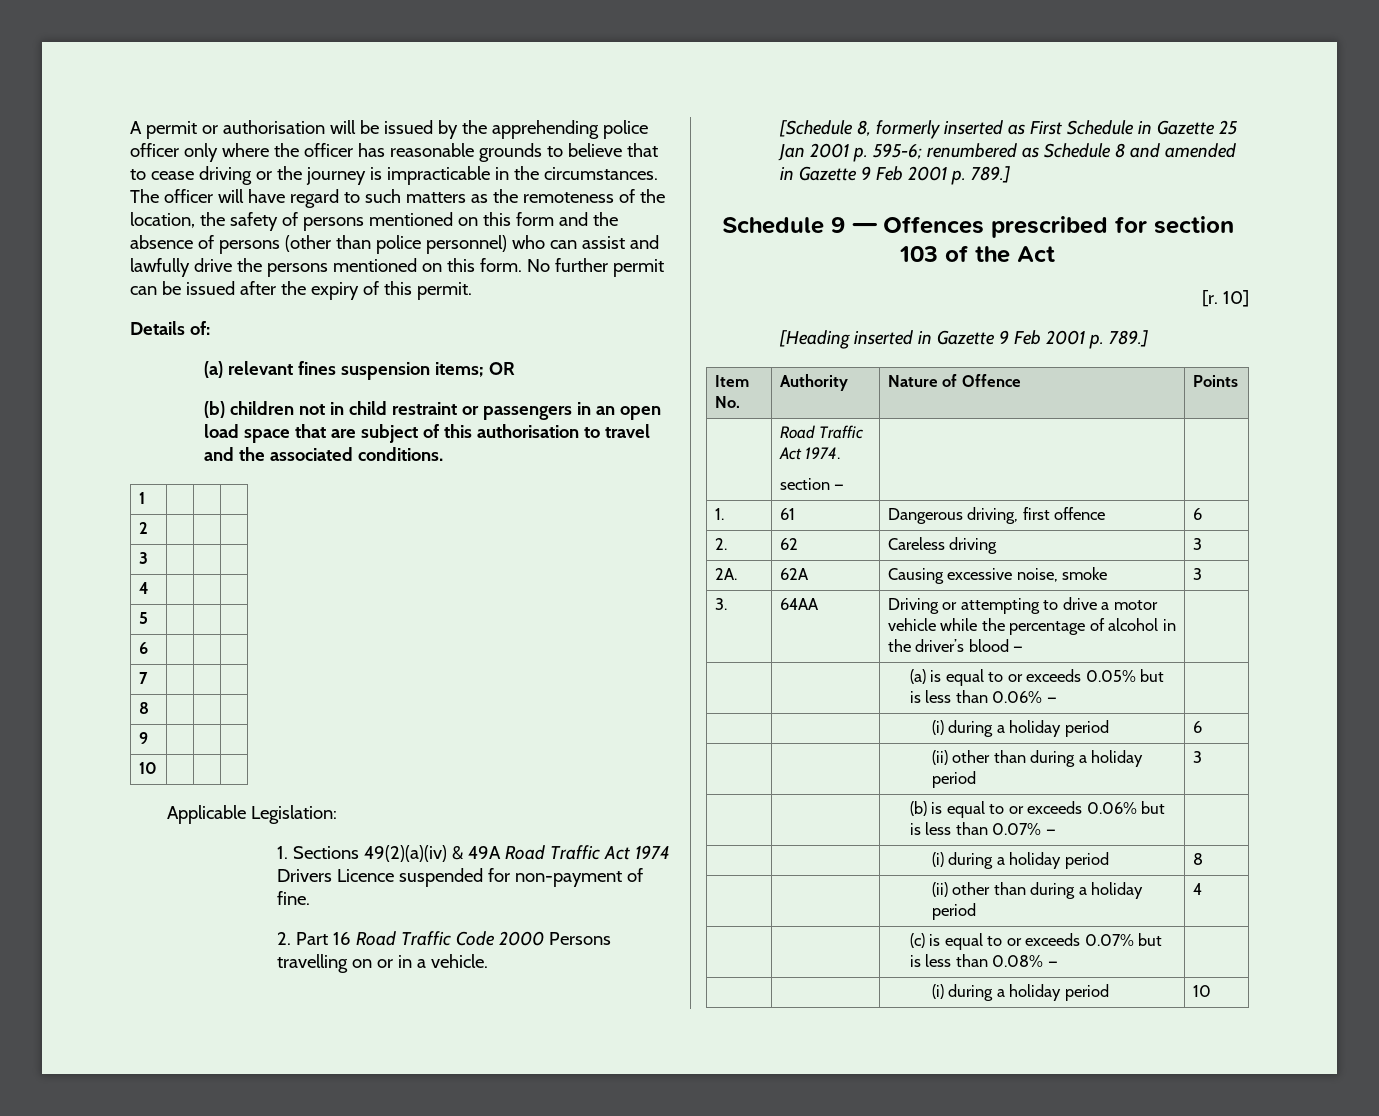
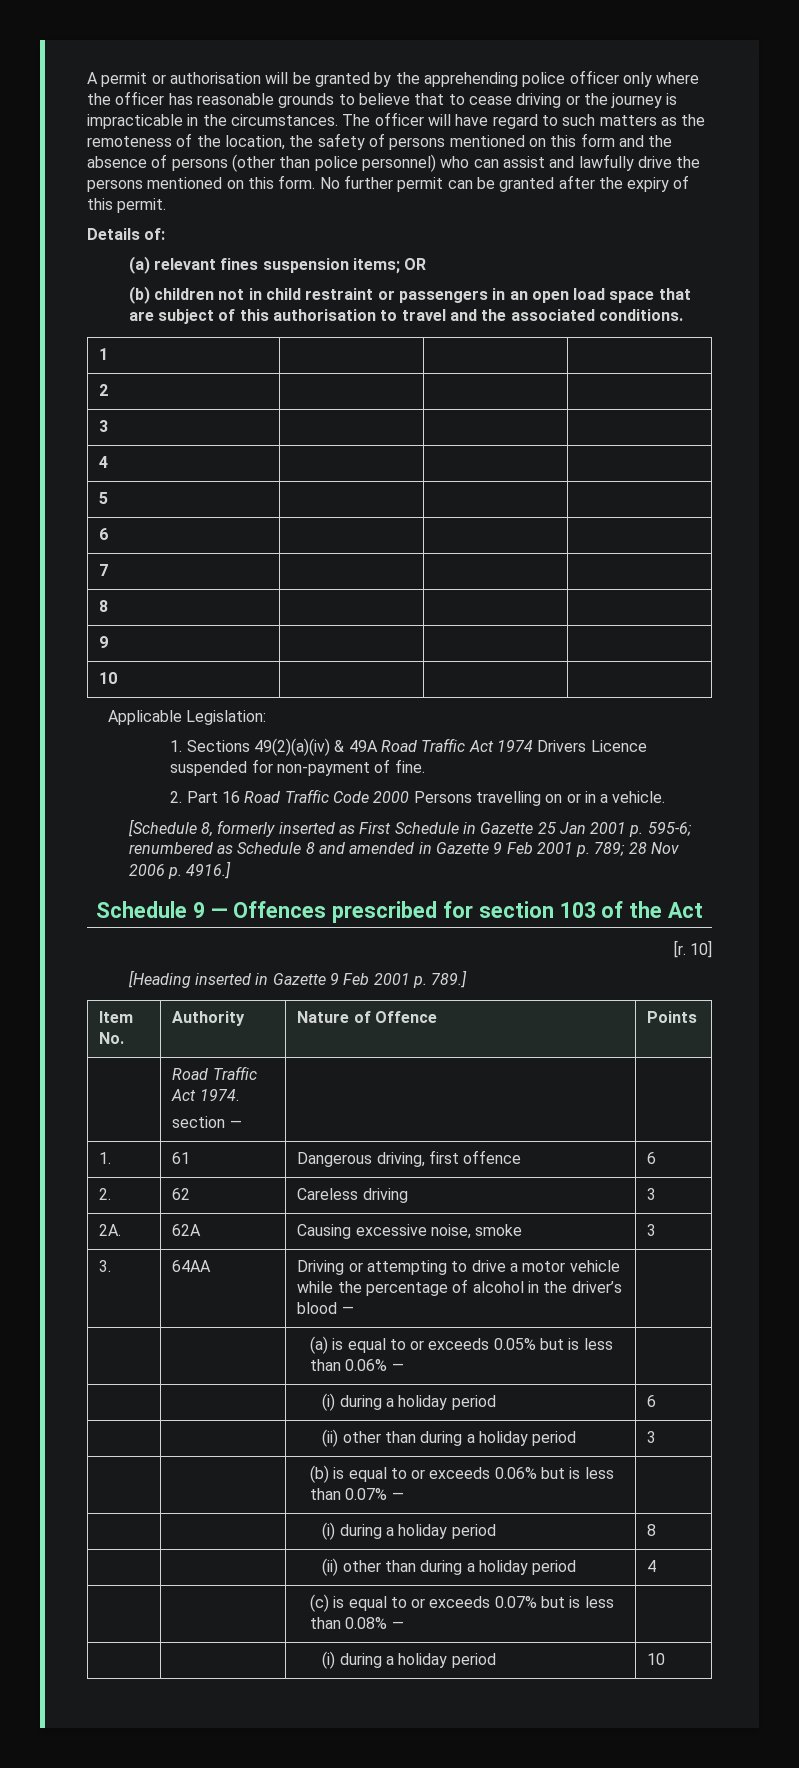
- A permit or authorisation will be issued by the apprehending police officer only where the officer has reasonable grounds to believe that to cease driving or the journey is impracticable in the circumstances.
+ A permit or authorisation will be granted by the apprehending police officer only where the officer has reasonable grounds to believe that to cease driving or the journey is impracticable in the circumstances.
- No further permit can be issued after the expiry of this permit.
+ No further permit can be granted after the expiry of this permit.
- [Schedule 8, formerly inserted as First Schedule in Gazette 25 Jan 2001 p. 595-6; renumbered as Schedule 8 and amended in Gazette 9 Feb 2001 p. 789.]
+ [Schedule 8, formerly inserted as First Schedule in Gazette 25 Jan 2001 p. 595-6; renumbered as Schedule 8 and amended in Gazette 9 Feb 2001 p. 789; 28 Nov 2006 p. 4916.]

